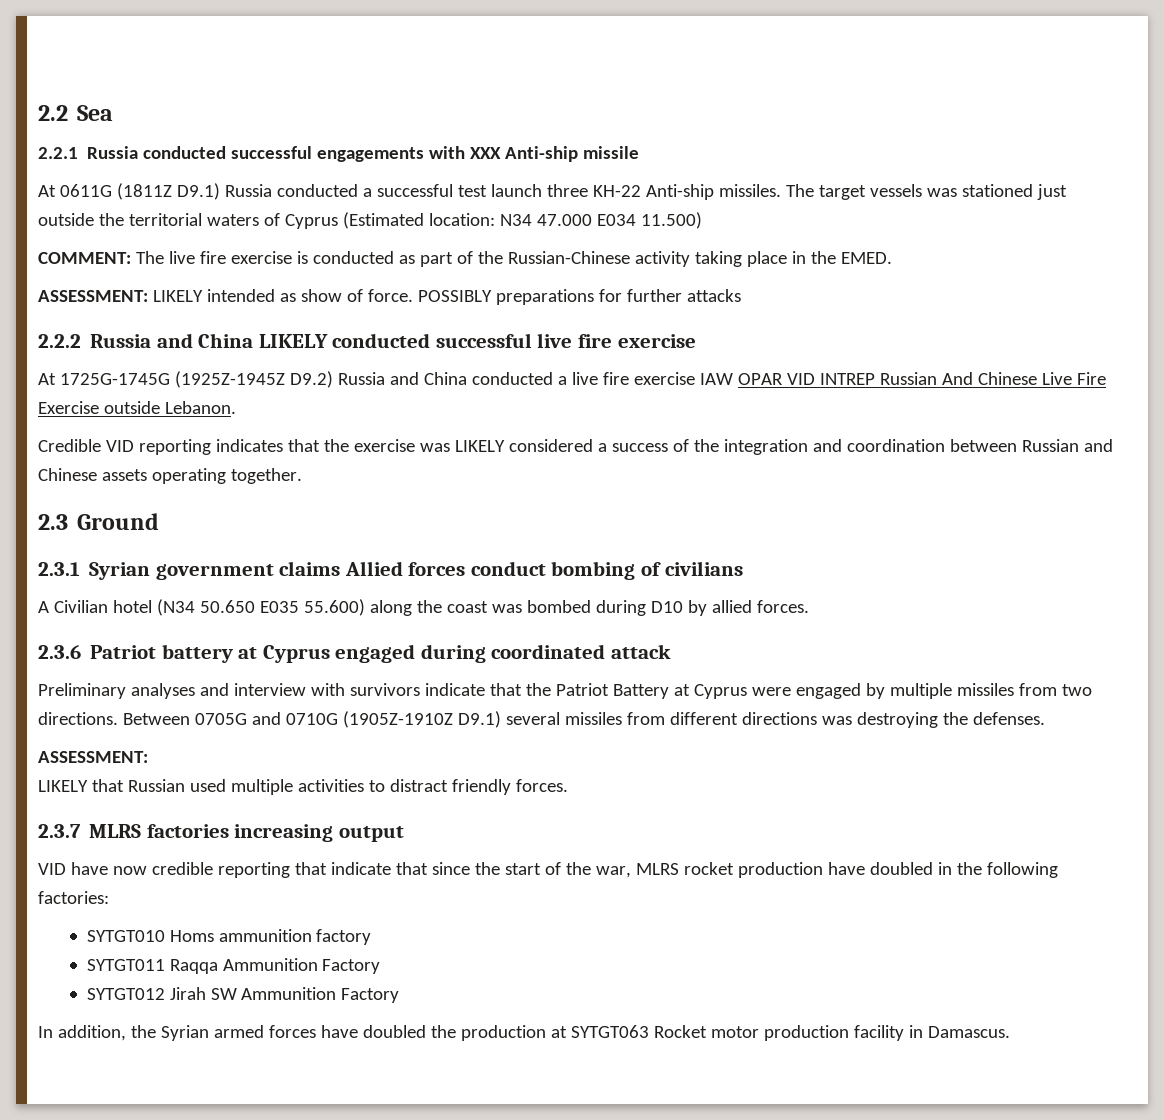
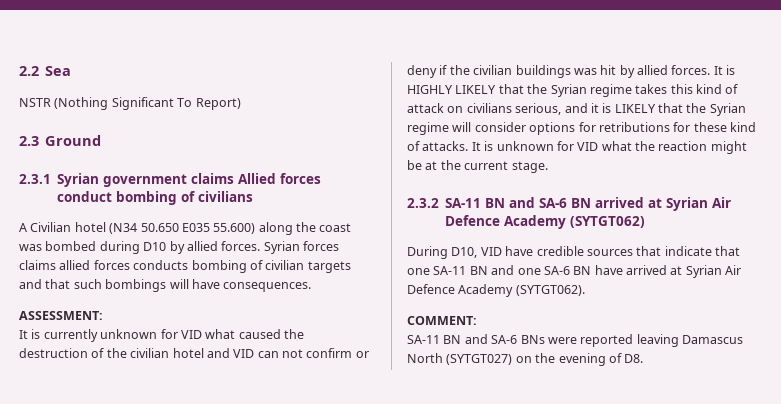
- 2.2.1 Russia conducted successful engagements with XXX Anti-ship missile
- At 0611G (1811Z D9.1) Russia conducted a successful test launch three KH-22 Anti-ship missiles. The target vessels was stationed just outside the territorial waters of Cyprus (Estimated location: N34 47.000 E034 11.500)
- COMMENT: The live fire exercise is conducted as part of the Russian-Chinese activity taking place in the EMED.
- ASSESSMENT: LIKELY intended as show of force. POSSIBLY preparations for further attacks
- 2.2.2 Russia and China LIKELY conducted successful live fire exercise
- At 1725G-1745G (1925Z-1945Z D9.2) Russia and China conducted a live fire exercise IAW OPAR VID INTREP Russian And Chinese Live Fire Exercise outside Lebanon.
- Credible VID reporting indicates that the exercise was LIKELY considered a success of the integration and coordination between Russian and Chinese assets operating together.
+ NSTR (Nothing Significant To Report)
- A Civilian hotel (N34 50.650 E035 55.600) along the coast was bombed during D10 by allied forces.
- 2.3.6 Patriot battery at Cyprus engaged during coordinated attack
- Preliminary analyses and interview with survivors indicate that the Patriot Battery at Cyprus were engaged by multiple missiles from two directions. Between 0705G and 0710G (1905Z-1910Z D9.1) several missiles from different directions was destroying the defenses.
+ A Civilian hotel (N34 50.650 E035 55.600) along the coast was bombed during D10 by allied forces. Syrian forces claims allied forces conducts bombing of civilian targets and that such bombings will have consequences.
  ASSESSMENT:
- LIKELY that Russian used multiple activities to distract friendly forces.
- 2.3.7 MLRS factories increasing output
- VID have now credible reporting that indicate that since the start of the war, MLRS rocket production have doubled in the following factories:
- SYTGT010 Homs ammunition factory
- SYTGT011 Raqqa Ammunition Factory
- SYTGT012 Jirah SW Ammunition Factory
- In addition, the Syrian armed forces have doubled the production at SYTGT063 Rocket motor production facility in Damascus.
+ It is currently unknown for VID what caused the destruction of the civilian hotel and VID can not confirm or deny if the civilian buildings was hit by allied forces. It is HIGHLY LIKELY that the Syrian regime takes this kind of attack on civilians serious, and it is LIKELY that the Syrian regime will consider options for retributions for these kind of attacks. It is unknown for VID what the reaction might be at the current stage.
+ 2.3.2 SA-11 BN and SA-6 BN arrived at Syrian Air Defence Academy (SYTGT062)
+ During D10, VID have credible sources that indicate that one SA-11 BN and one SA-6 BN have arrived at Syrian Air Defence Academy (SYTGT062).
+ COMMENT:
+ SA-11 BN and SA-6 BNs were reported leaving Damascus North (SYTGT027) on the evening of D8.

